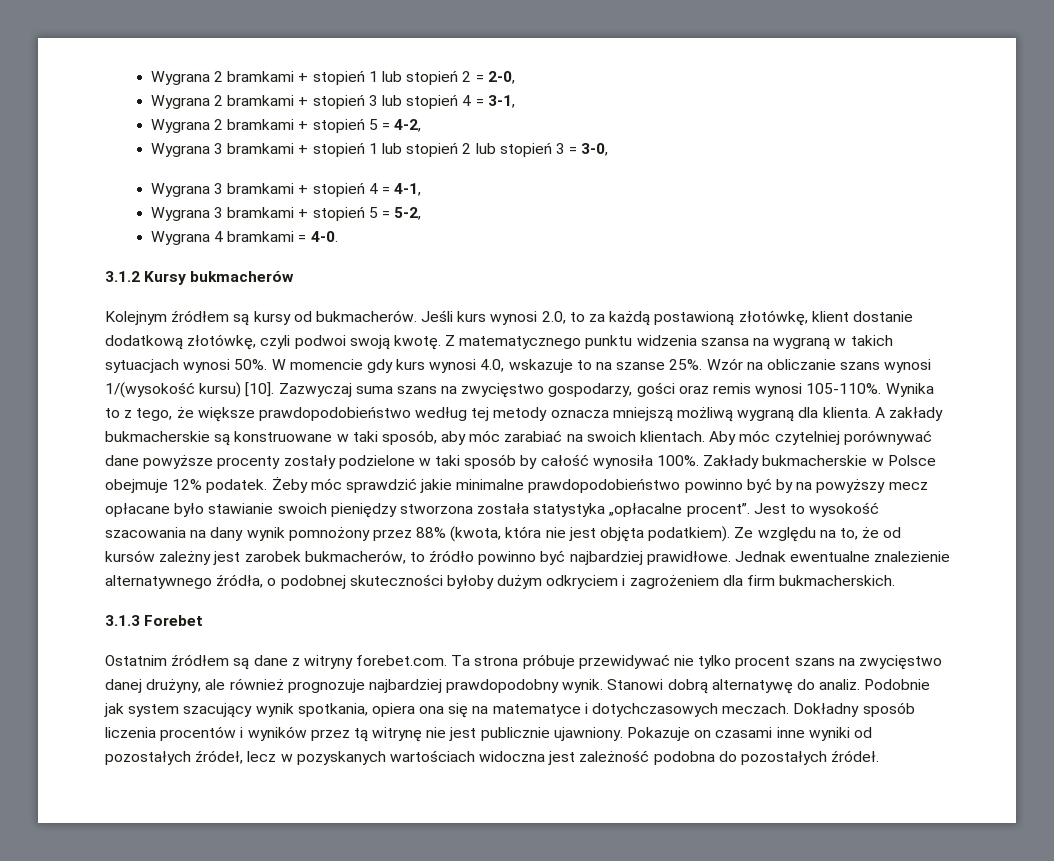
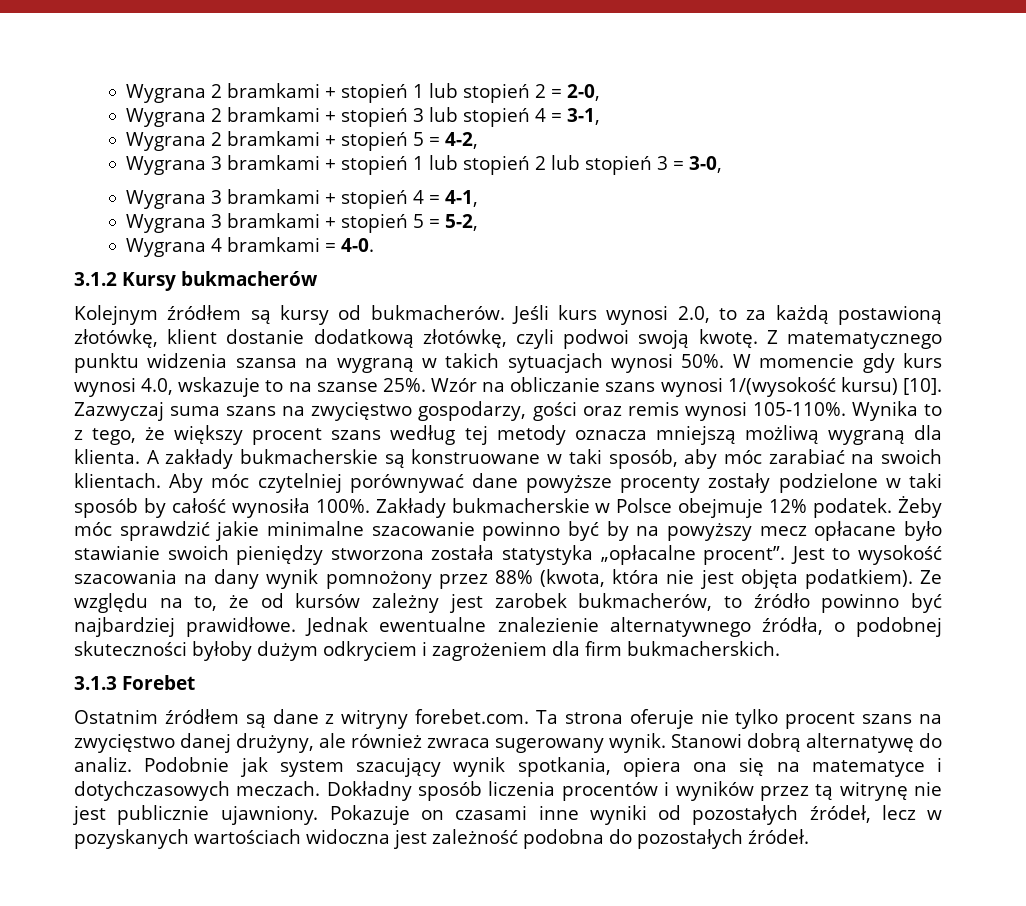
- Wynika to z tego, że większe prawdopodobieństwo według tej metody oznacza mniejszą możliwą wygraną dla klienta.
+ Wynika to z tego, że większy procent szans według tej metody oznacza mniejszą możliwą wygraną dla klienta.
- Żeby móc sprawdzić jakie minimalne prawdopodobieństwo powinno być by na powyższy mecz opłacane było stawianie swoich pieniędzy stworzona została statystyka „opłacalne procent”.
+ Żeby móc sprawdzić jakie minimalne szacowanie powinno być by na powyższy mecz opłacane było stawianie swoich pieniędzy stworzona została statystyka „opłacalne procent”.
- Ostatnim źródłem są dane z witryny forebet.com. Ta strona próbuje przewidywać nie tylko procent szans na zwycięstwo danej drużyny, ale również prognozuje najbardziej prawdopodobny wynik.
+ Ostatnim źródłem są dane z witryny forebet.com. Ta strona oferuje nie tylko procent szans na zwycięstwo danej drużyny, ale również zwraca sugerowany wynik.

